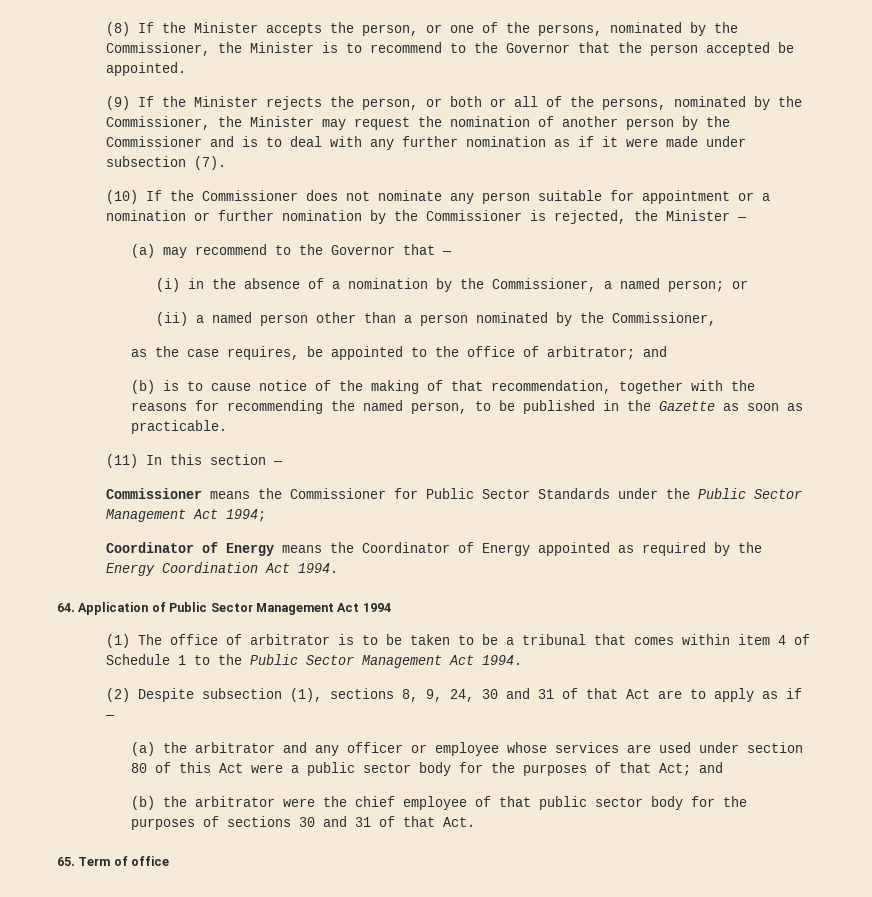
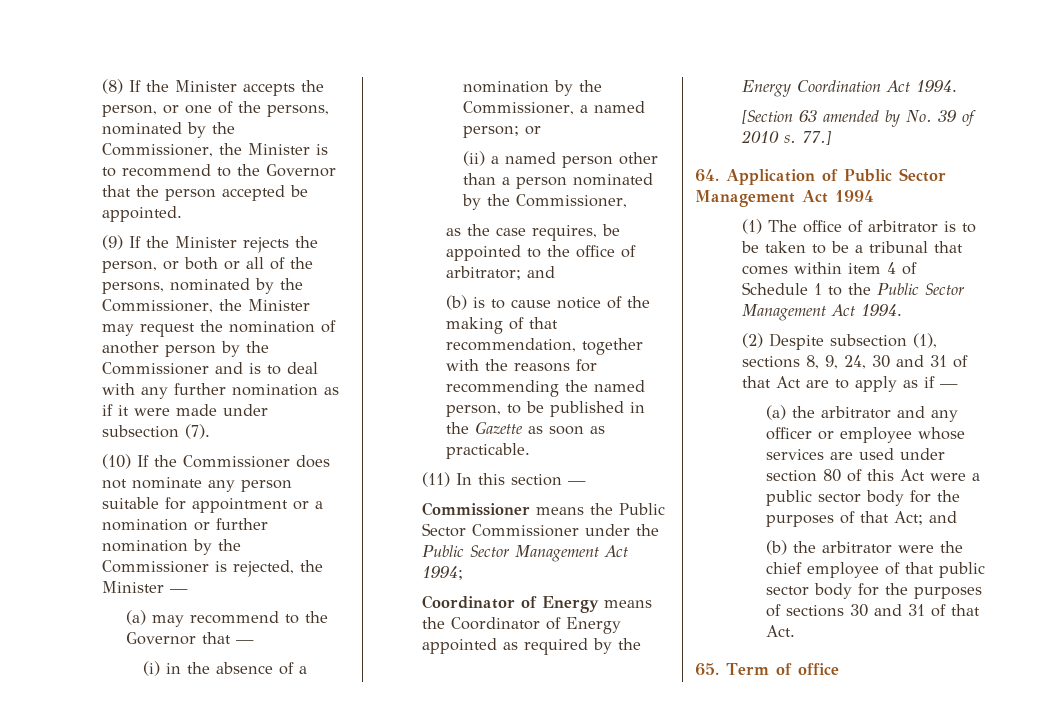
- Commissioner means the Commissioner for Public Sector Standards under the Public Sector Management Act 1994;
+ Commissioner means the Public Sector Commissioner under the Public Sector Management Act 1994;
+ [Section 63 amended by No. 39 of 2010 s. 77.]

